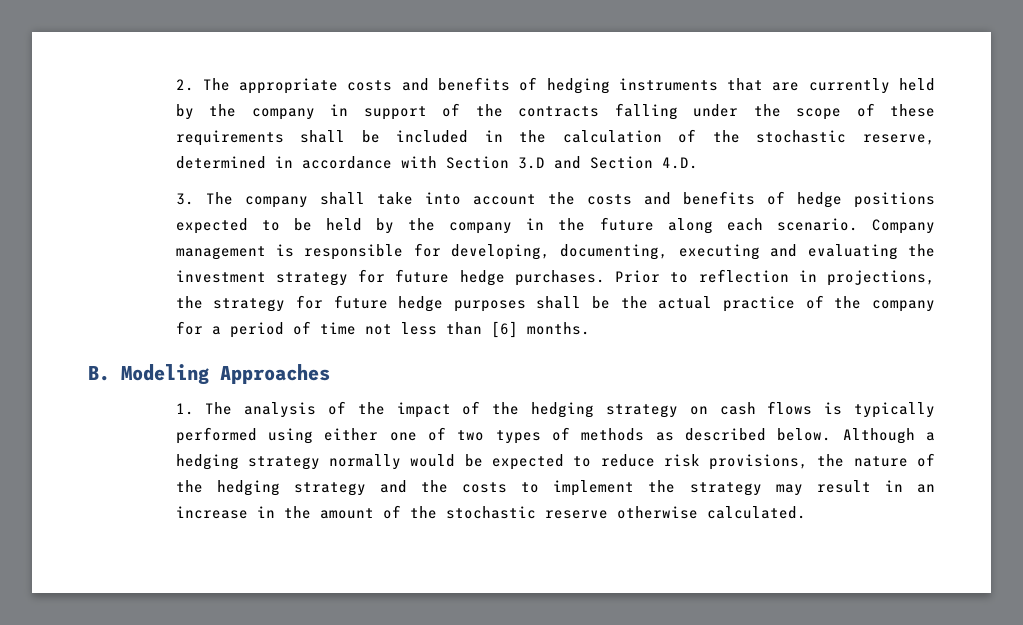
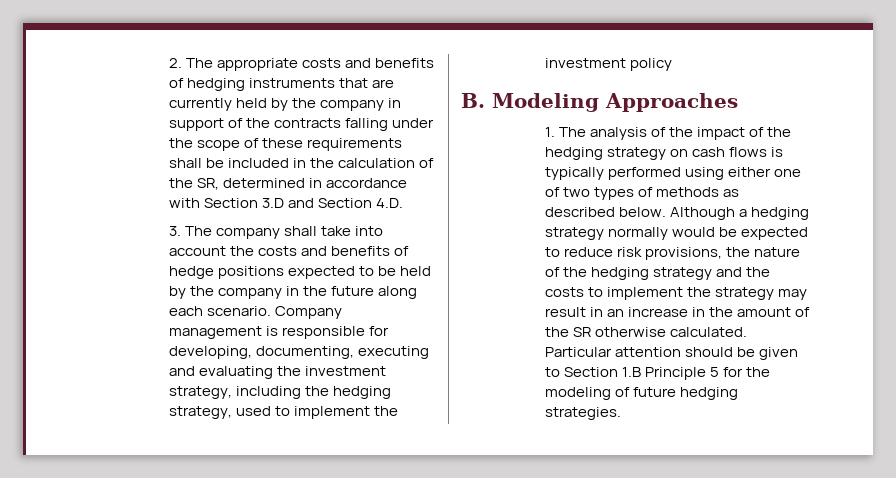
- 2. The appropriate costs and benefits of hedging instruments that are currently held by the company in support of the contracts falling under the scope of these requirements shall be included in the calculation of the stochastic reserve, determined in accordance with Section 3.D and Section 4.D.
+ 2. The appropriate costs and benefits of hedging instruments that are currently held by the company in support of the contracts falling under the scope of these requirements shall be included in the calculation of the SR, determined in accordance with Section 3.D and Section 4.D.
- Company management is responsible for developing, documenting, executing and evaluating the investment strategy for future hedge purchases. Prior to reflection in projections, the strategy for future hedge purposes shall be the actual practice of the company for a period of time not less than [6] months.
+ Company management is responsible for developing, documenting, executing and evaluating the investment strategy, including the hedging strategy, used to implement the investment policy
- Although a hedging strategy normally would be expected to reduce risk provisions, the nature of the hedging strategy and the costs to implement the strategy may result in an increase in the amount of the stochastic reserve otherwise calculated.
+ Although a hedging strategy normally would be expected to reduce risk provisions, the nature of the hedging strategy and the costs to implement the strategy may result in an increase in the amount of the SR otherwise calculated. Particular attention should be given to Section 1.B Principle 5 for the modeling of future hedging strategies.

